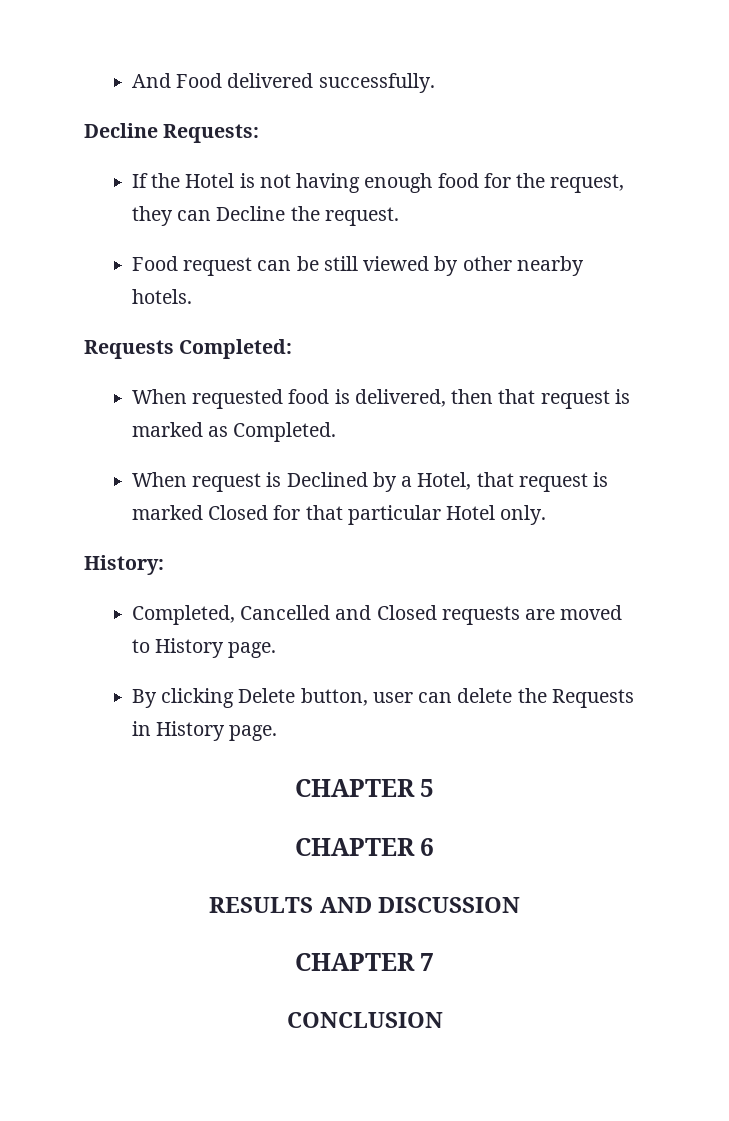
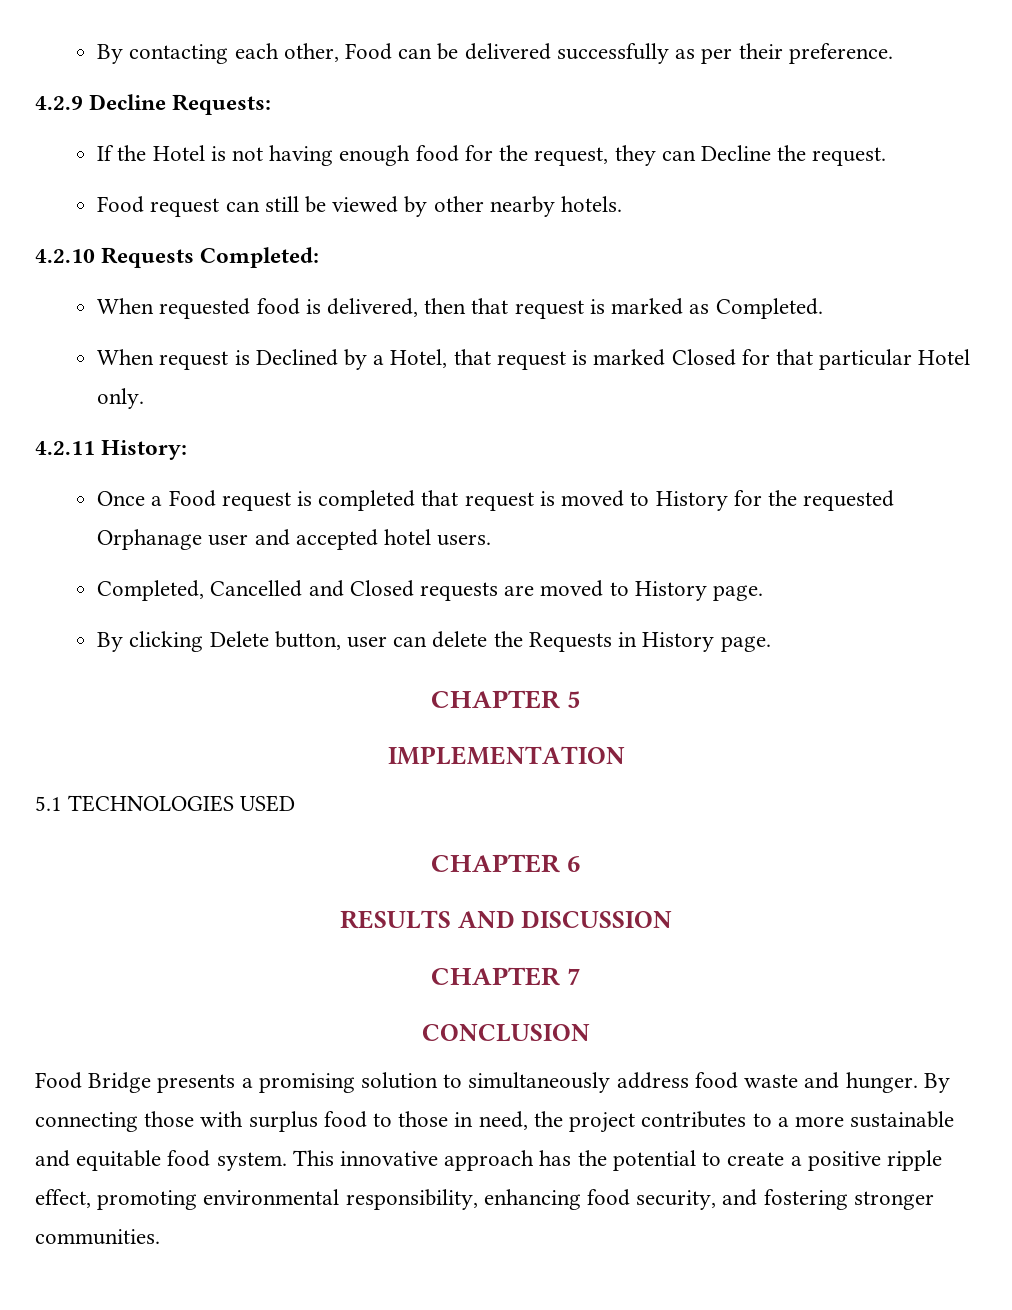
- And Food delivered successfully.
- Decline Requests:
+ By contacting each other, Food can be delivered successfully as per their preference.
+ 4.2.9 Decline Requests:
- Food request can be still viewed by other nearby hotels.
+ Food request can still be viewed by other nearby hotels.
- Requests Completed:
+ 4.2.10 Requests Completed:
- History:
+ 4.2.11 History:
+ Once a Food request is completed that request is moved to History for the requested Orphanage user and accepted hotel users.
+ IMPLEMENTATION
+ 5.1 TECHNOLOGIES USED
+ Food Bridge presents a promising solution to simultaneously address food waste and hunger. By connecting those with surplus food to those in need, the project contributes to a more sustainable and equitable food system. This innovative approach has the potential to create a positive ripple effect, promoting environmental responsibility, enhancing food security, and fostering stronger communities.

